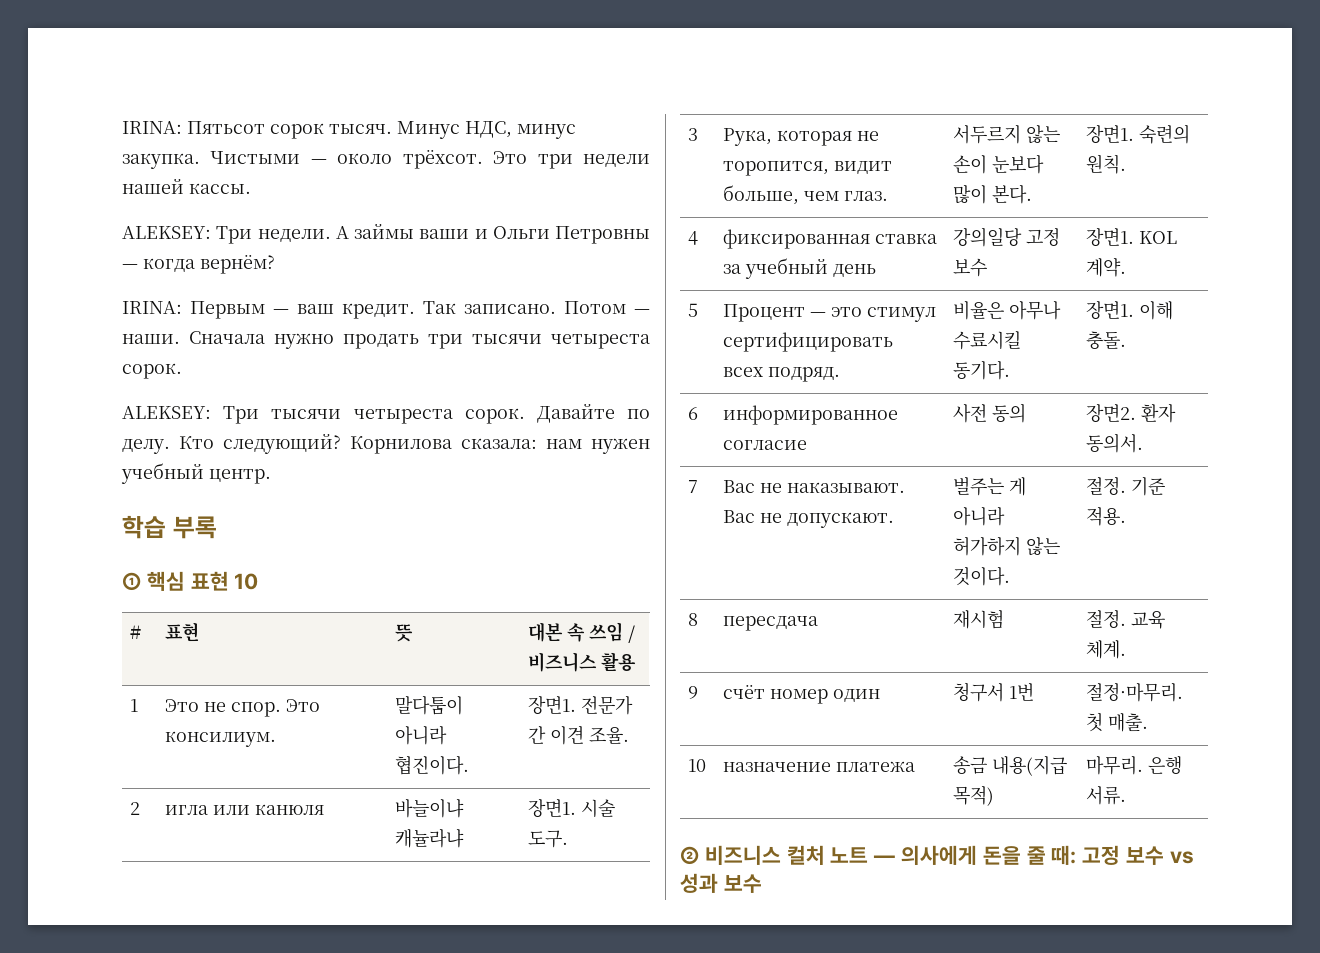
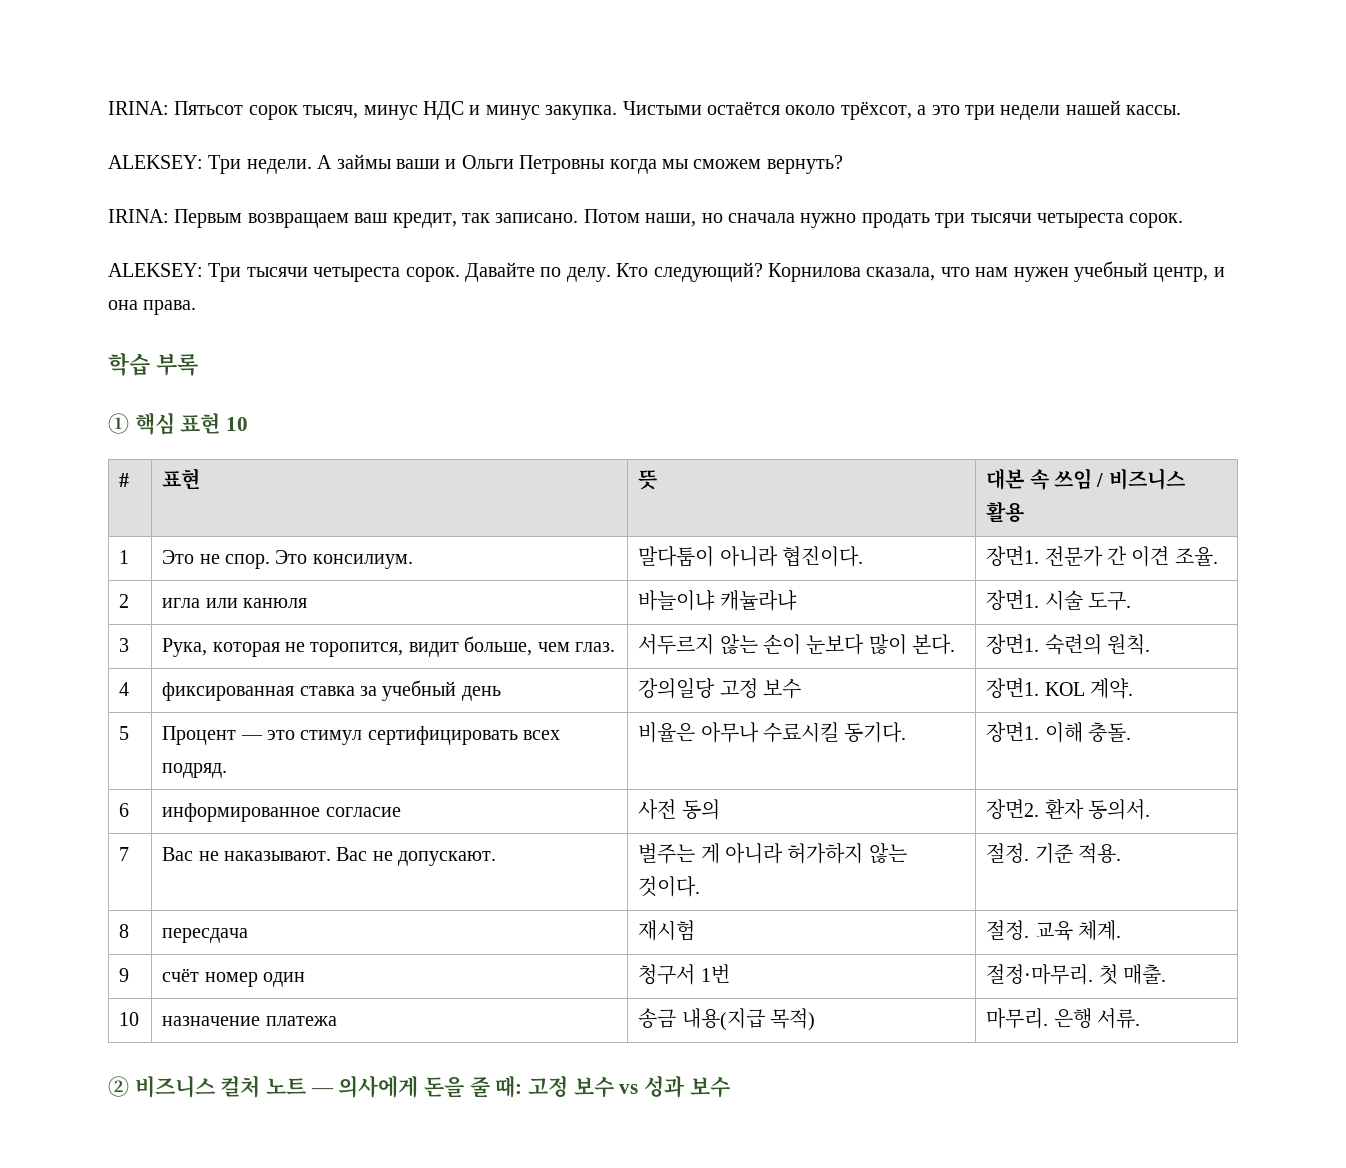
- IRINA: Пятьсот сорок тысяч. Минус НДС, минус закупка. Чистыми — около трёхсот. Это три недели нашей кассы.
+ IRINA: Пятьсот сорок тысяч, минус НДС и минус закупка. Чистыми остаётся около трёхсот, а это три недели нашей кассы.
- А займы ваши и Ольги Петровны — когда вернём?
- IRINA: Первым — ваш кредит. Так записано. Потом — наши. Сначала нужно продать три тысячи четыреста сорок.
+ А займы ваши и Ольги Петровны когда мы сможем вернуть?
+ IRINA: Первым возвращаем ваш кредит, так записано. Потом наши, но сначала нужно продать три тысячи четыреста сорок.
- Корнилова сказала: нам нужен учебный центр.
+ Корнилова сказала, что нам нужен учебный центр, и она права.

